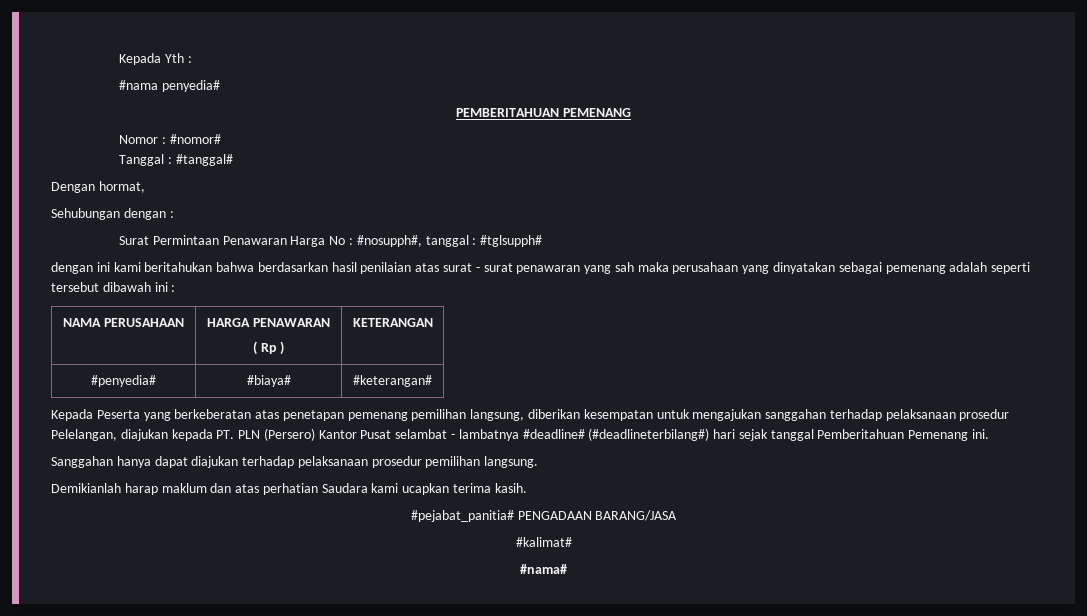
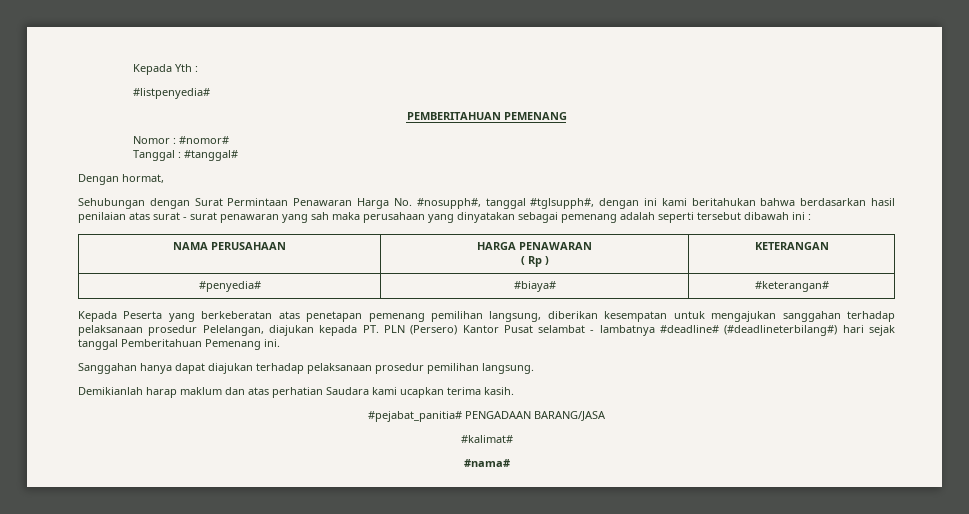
- #nama penyedia#
+ #listpenyedia#
- Sehubungan dengan :
- Surat Permintaan Penawaran Harga No : #nosupph#, tanggal : #tglsupph#
- dengan ini kami beritahukan bahwa berdasarkan hasil penilaian atas surat - surat penawaran yang sah maka perusahaan yang dinyatakan sebagai pemenang adalah seperti tersebut dibawah ini :
+ Sehubungan dengan Surat Permintaan Penawaran Harga No. #nosupph#, tanggal #tglsupph#, dengan ini kami beritahukan bahwa berdasarkan hasil penilaian atas surat - surat penawaran yang sah maka perusahaan yang dinyatakan sebagai pemenang adalah seperti tersebut dibawah ini :

